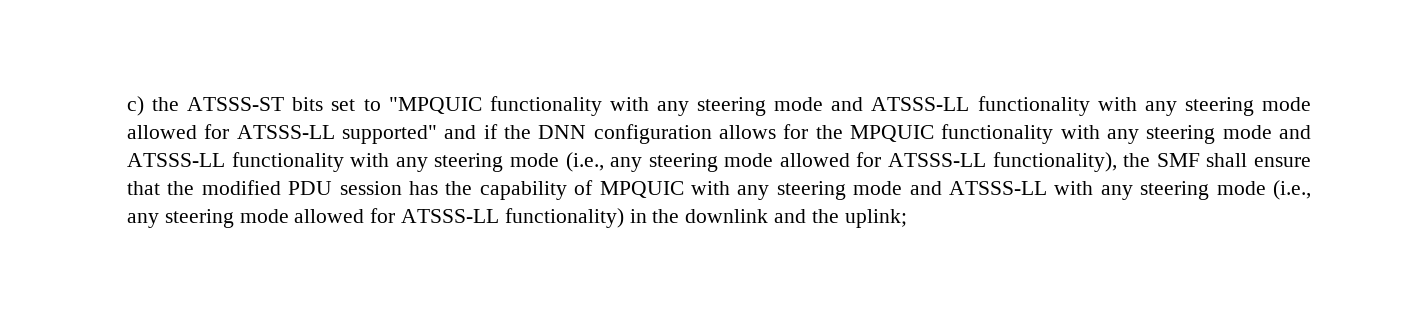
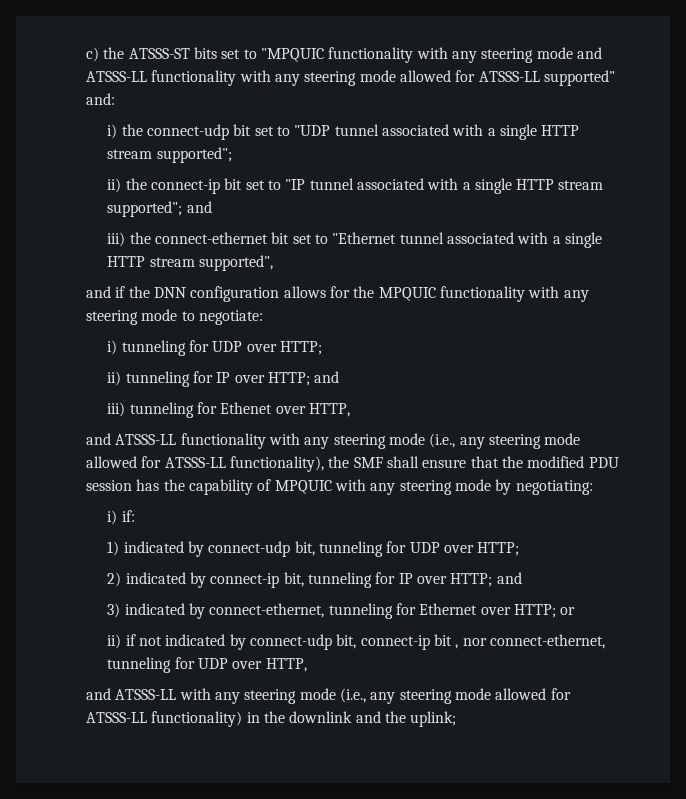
- c) the ATSSS-ST bits set to "MPQUIC functionality with any steering mode and ATSSS-LL functionality with any steering mode allowed for ATSSS-LL supported" and if the DNN configuration allows for the MPQUIC functionality with any steering mode and ATSSS-LL functionality with any steering mode (i.e., any steering mode allowed for ATSSS-LL functionality), the SMF shall ensure that the modified PDU session has the capability of MPQUIC with any steering mode and ATSSS-LL with any steering mode (i.e., any steering mode allowed for ATSSS-LL functionality) in the downlink and the uplink;
+ c) the ATSSS-ST bits set to "MPQUIC functionality with any steering mode and ATSSS-LL functionality with any steering mode allowed for ATSSS-LL supported" and:
+ i) the connect-udp bit set to "UDP tunnel associated with a single HTTP stream supported";
+ ii) the connect-ip bit set to "IP tunnel associated with a single HTTP stream supported"; and
+ iii) the connect-ethernet bit set to "Ethernet tunnel associated with a single HTTP stream supported",
+ and if the DNN configuration allows for the MPQUIC functionality with any steering mode to negotiate:
+ i) tunneling for UDP over HTTP;
+ ii) tunneling for IP over HTTP; and
+ iii) tunneling for Ethenet over HTTP,
+ and ATSSS-LL functionality with any steering mode (i.e., any steering mode allowed for ATSSS-LL functionality), the SMF shall ensure that the modified PDU session has the capability of MPQUIC with any steering mode by negotiating:
+ i) if:
+ 1) indicated by connect-udp bit, tunneling for UDP over HTTP;
+ 2) indicated by connect-ip bit, tunneling for IP over HTTP; and
+ 3) indicated by connect-ethernet, tunneling for Ethernet over HTTP; or
+ ii) if not indicated by connect-udp bit, connect-ip bit , nor connect-ethernet, tunneling for UDP over HTTP,
+ and ATSSS-LL with any steering mode (i.e., any steering mode allowed for ATSSS-LL functionality) in the downlink and the uplink;

